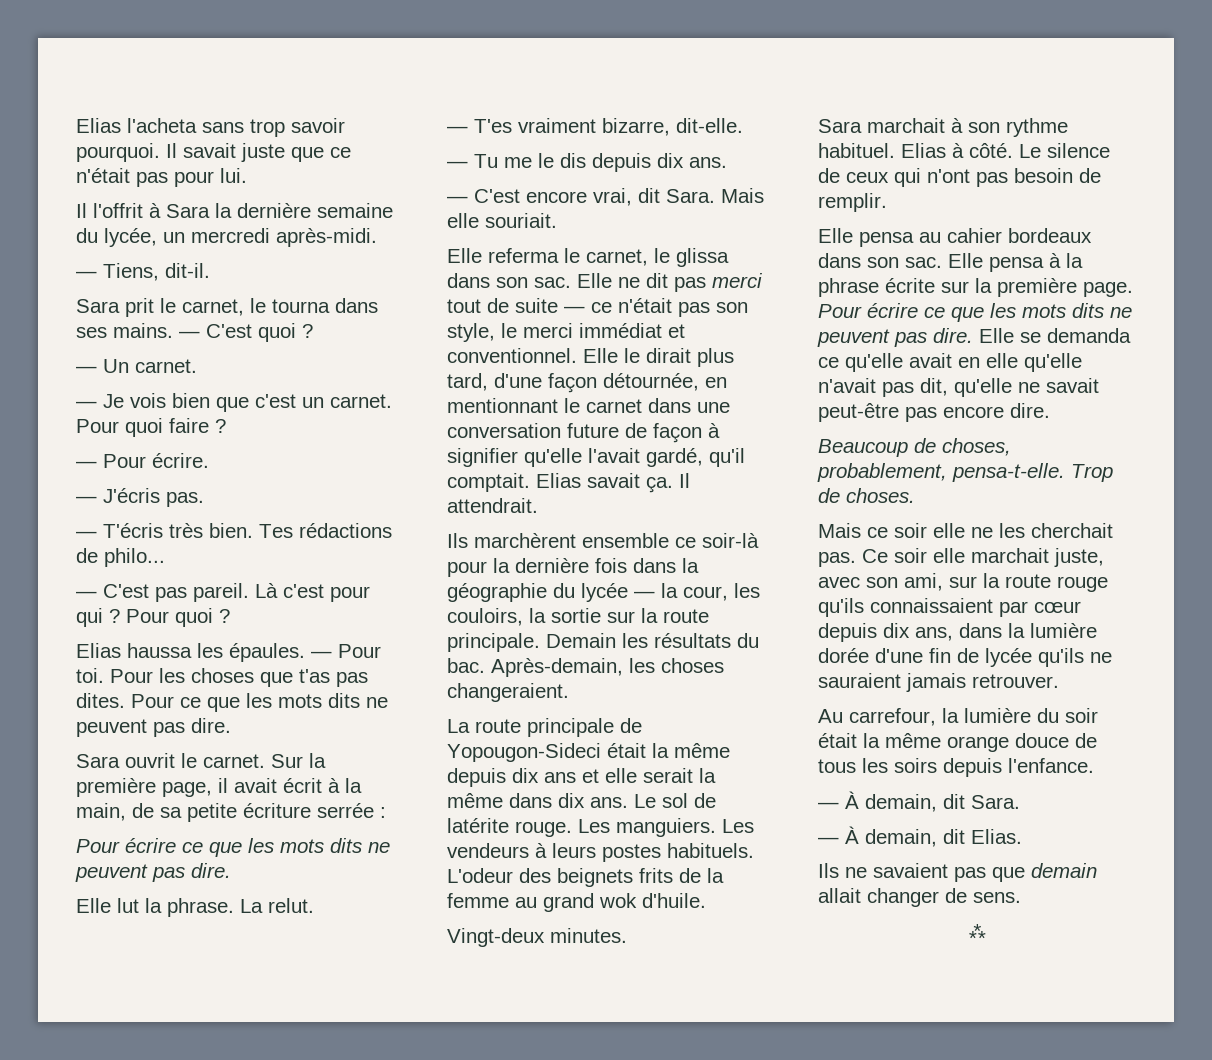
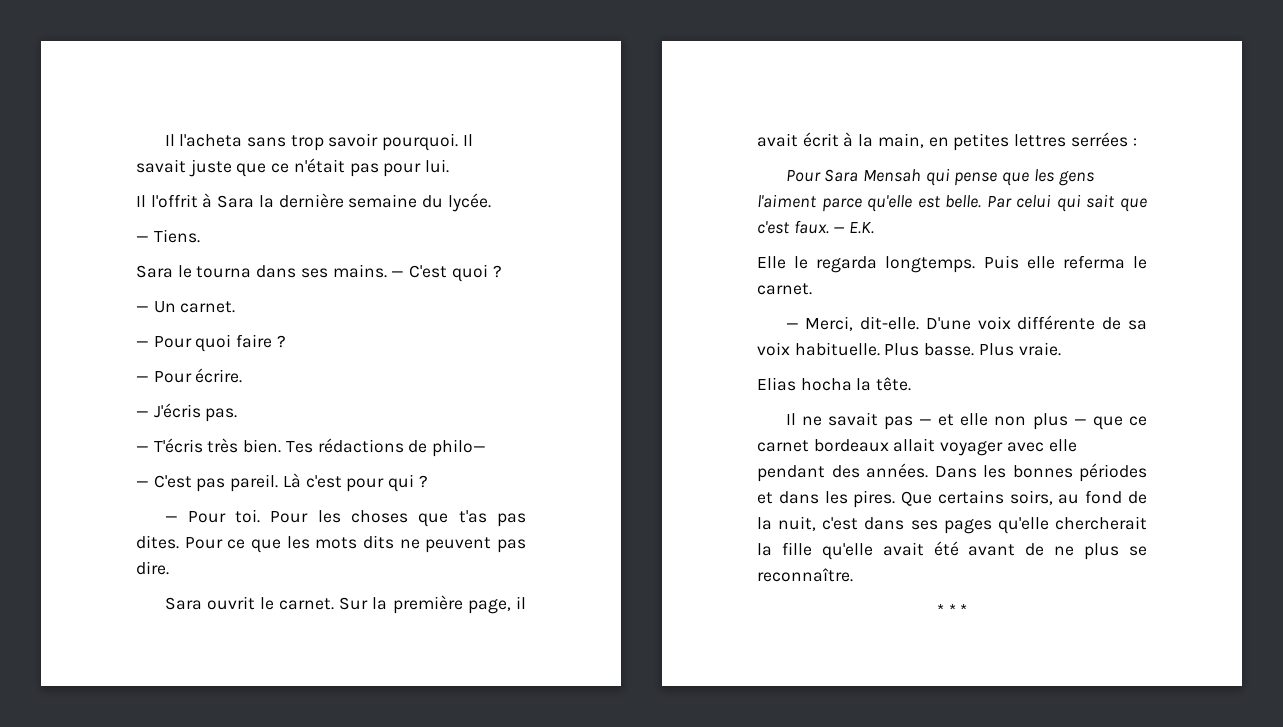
- Elias l'acheta sans trop savoir pourquoi.
+ Il l'acheta sans trop savoir pourquoi.
- Il l'offrit à Sara la dernière semaine du lycée, un mercredi après-midi.
- — Tiens, dit-il.
- Sara prit le carnet, le tourna dans ses mains.
+ Il l'offrit à Sara la dernière semaine du lycée.
+ — Tiens.
+ Sara le tourna dans ses mains.
- — Je vois bien que c'est un carnet. Pour quoi faire ?
+ — Pour quoi faire ?
- Tes rédactions de philo...
+ Tes rédactions de philo—
- Là c'est pour qui ? Pour quoi ?
- Elias haussa les épaules. — Pour toi.
+ Là c'est pour qui ?
+ — Pour toi.
- Sur la première page, il avait écrit à la main, de sa petite écriture serrée :
- Pour écrire ce que les mots dits ne peuvent pas dire.
- Elle lut la phrase. La relut.
- — T'es vraiment bizarre, dit-elle.
- — Tu me le dis depuis dix ans.
- — C'est encore vrai, dit Sara. Mais elle souriait.
- Elle referma le carnet, le glissa dans son sac. Elle ne dit pas merci tout de suite — ce n'était pas son style, le merci immédiat et conventionnel. Elle le dirait plus tard, d'une façon détournée, en mentionnant le carnet dans une conversation future de façon à signifier qu'elle l'avait gardé, qu'il comptait. Elias savait ça. Il attendrait.
- Ils marchèrent ensemble ce soir-là pour la dernière fois dans la géographie du lycée — la cour, les couloirs, la sortie sur la route principale. Demain les résultats du bac. Après-demain, les choses changeraient.
- La route principale de Yopougon-Sideci était la même depuis dix ans et elle serait la même dans dix ans. Le sol de latérite rouge. Les manguiers. Les vendeurs à leurs postes habituels. L'odeur des beignets frits de la femme au grand wok d'huile.
- Vingt-deux minutes.
- Sara marchait à son rythme habituel. Elias à côté. Le silence de ceux qui n'ont pas besoin de remplir.
- Elle pensa au cahier bordeaux dans son sac. Elle pensa à la phrase écrite sur la première page. Pour écrire ce que les mots dits ne peuvent pas dire. Elle se demanda ce qu'elle avait en elle qu'elle n'avait pas dit, qu'elle ne savait peut-être pas encore dire.
- Beaucoup de choses, probablement, pensa-t-elle. Trop de choses.
- Mais ce soir elle ne les cherchait pas. Ce soir elle marchait juste, avec son ami, sur la route rouge qu'ils connaissaient par cœur depuis dix ans, dans la lumière dorée d'une fin de lycée qu'ils ne sauraient jamais retrouver.
- Au carrefour, la lumière du soir était la même orange douce de tous les soirs depuis l'enfance.
- — À demain, dit Sara.
- — À demain, dit Elias.
- Ils ne savaient pas que demain allait changer de sens.
- ⁂
+ Sur la première page, il avait écrit à la main, en petites lettres serrées :
+ Pour Sara Mensah qui pense que les gens l'aiment parce qu'elle est belle. Par celui qui sait que c'est faux. — E.K.
+ Elle le regarda longtemps. Puis elle referma le carnet.
+ — Merci, dit-elle. D'une voix différente de sa voix habituelle. Plus basse. Plus vraie.
+ Elias hocha la tête.
+ Il ne savait pas — et elle non plus — que ce carnet bordeaux allait voyager avec elle pendant des années. Dans les bonnes périodes et dans les pires. Que certains soirs, au fond de la nuit, c'est dans ses pages qu'elle chercherait la fille qu'elle avait été avant de ne plus se reconnaître.
+ * * *

